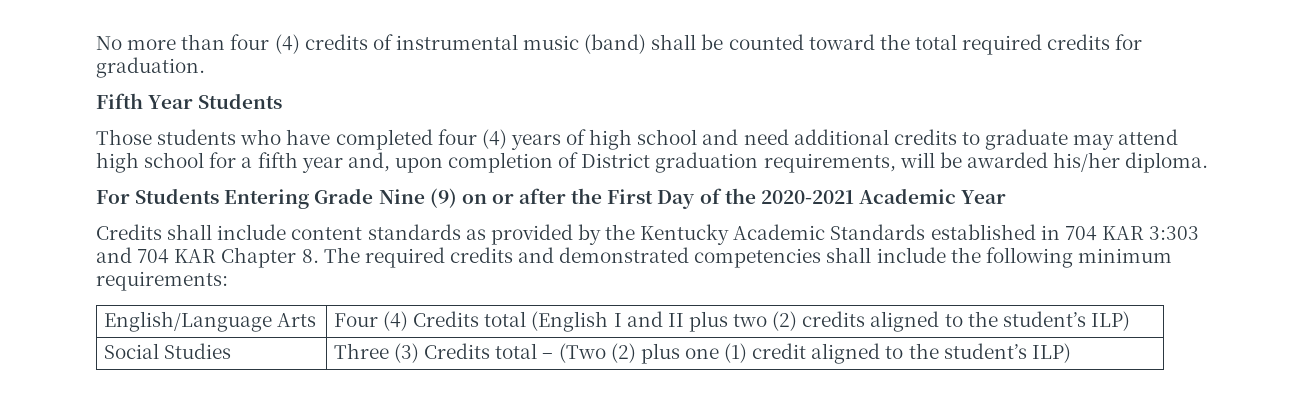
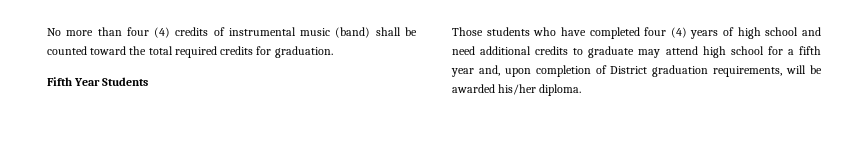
- For Students Entering Grade Nine (9) on or after the First Day of the 2020-2021 Academic Year
- Credits shall include content standards as provided by the Kentucky Academic Standards established in 704 KAR 3:303 and 704 KAR Chapter 8. The required credits and demonstrated competencies shall include the following minimum requirements:
- English/Language Arts | Four (4) Credits total (English I and II plus two (2) credits aligned to the student’s ILP)
- Social Studies | Three (3) Credits total – (Two (2) plus one (1) credit aligned to the student’s ILP)

